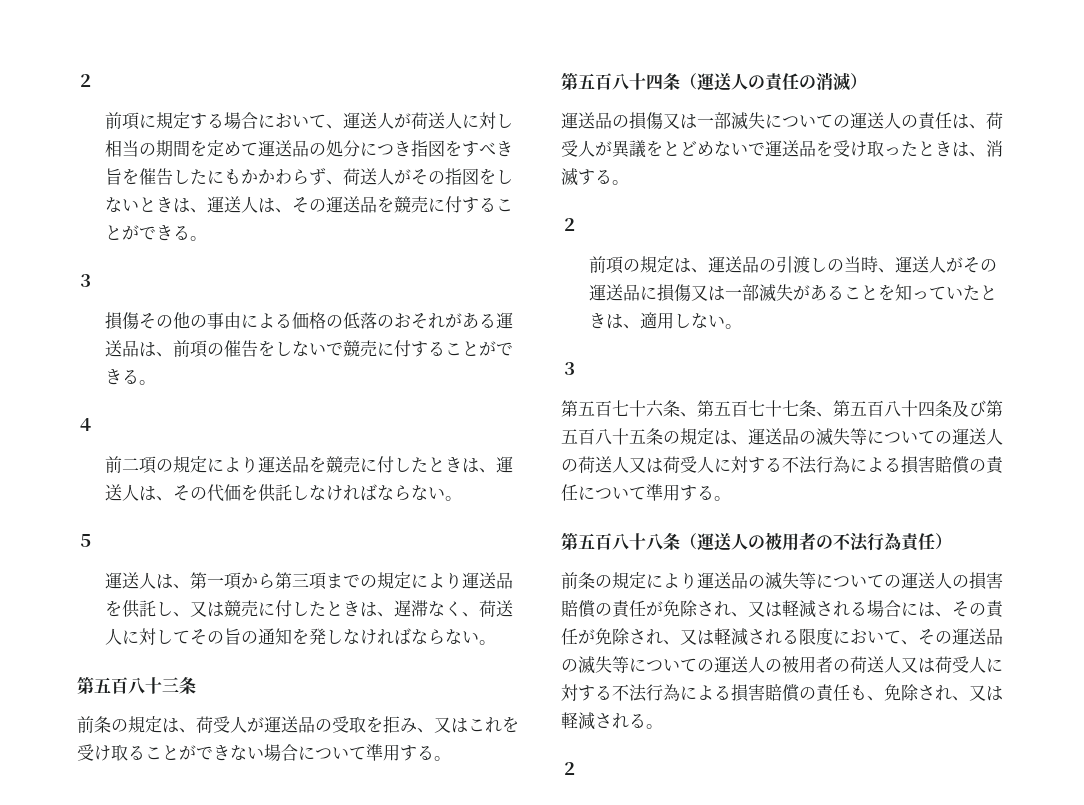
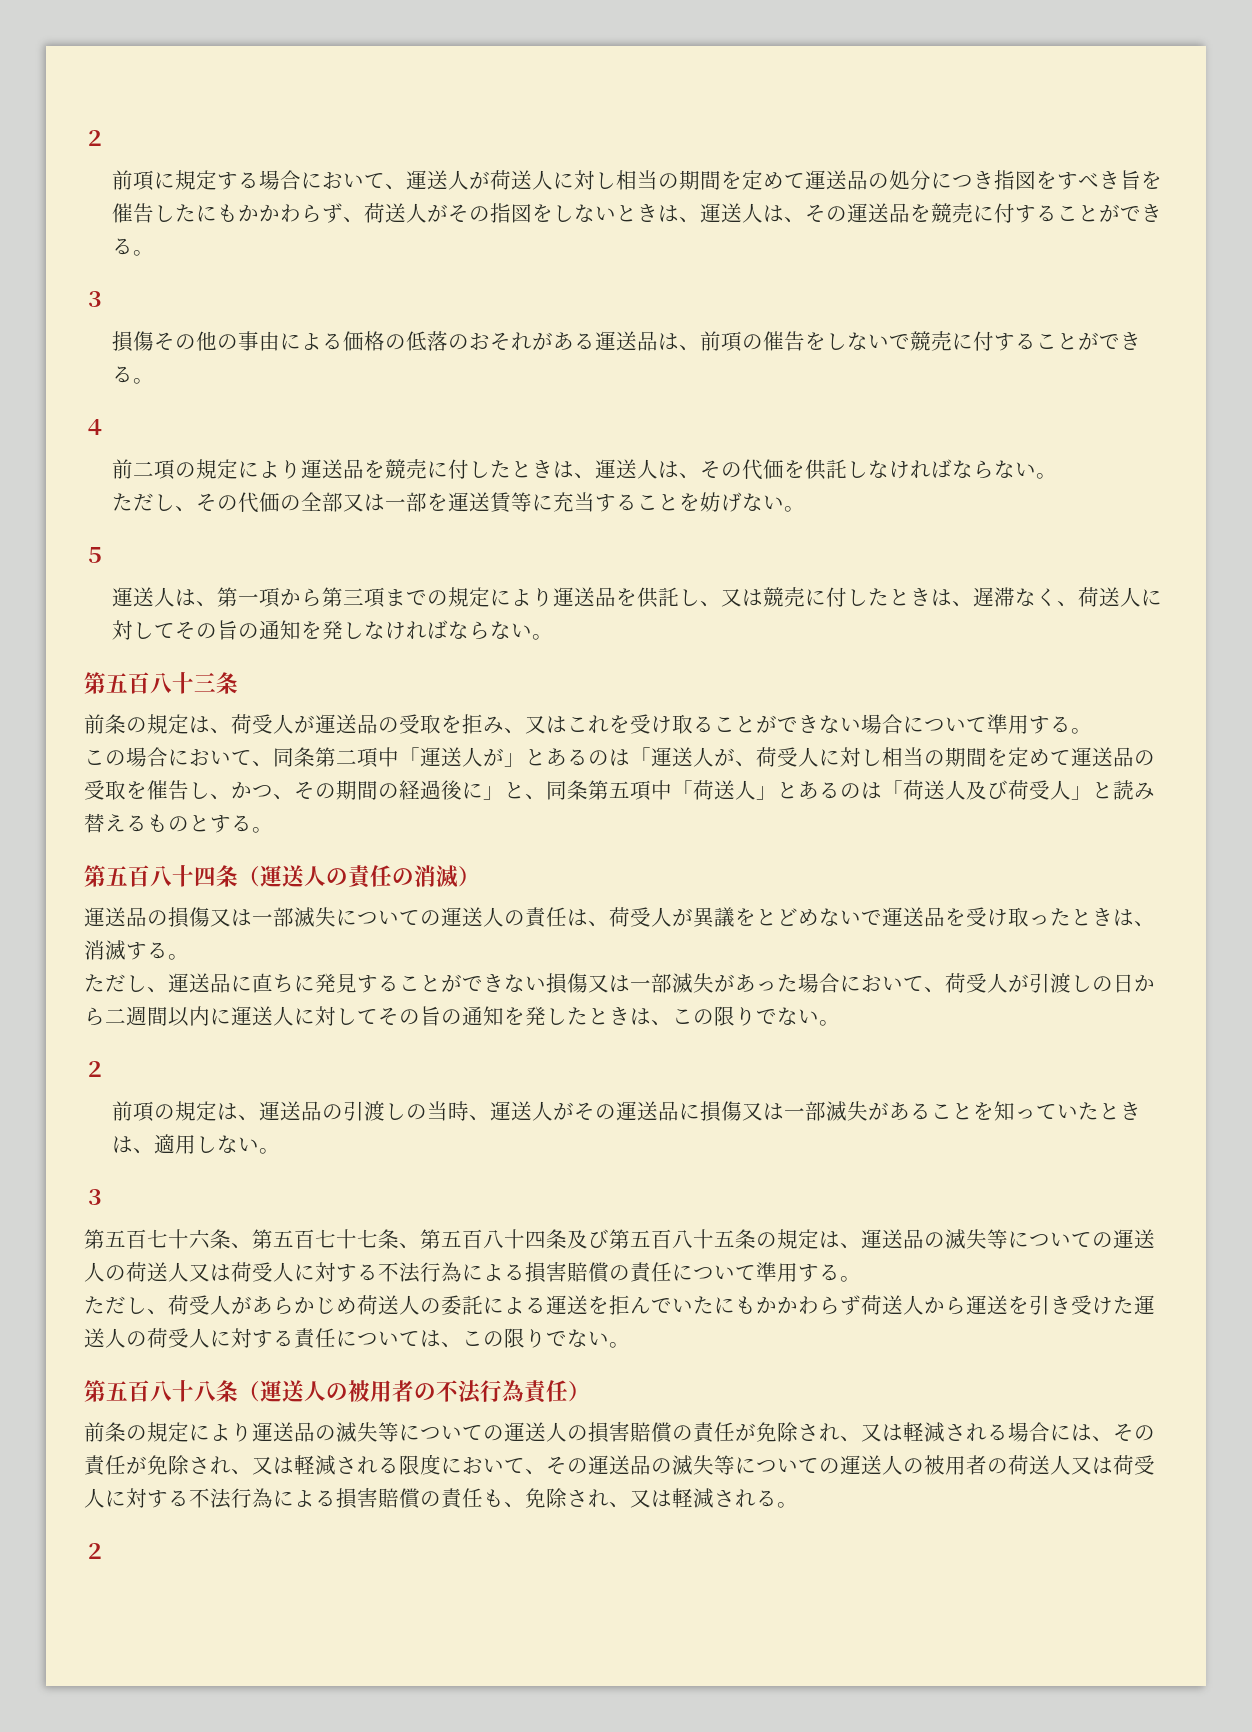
+ ただし、その代価の全部又は一部を運送賃等に充当することを妨げない。
+ この場合において、同条第二項中「運送人が」とあるのは「運送人が、荷受人に対し相当の期間を定めて運送品の受取を催告し、かつ、その期間の経過後に」と、同条第五項中「荷送人」とあるのは「荷送人及び荷受人」と読み替えるものとする。
+ ただし、運送品に直ちに発見することができない損傷又は一部滅失があった場合において、荷受人が引渡しの日から二週間以内に運送人に対してその旨の通知を発したときは、この限りでない。
+ ただし、荷受人があらかじめ荷送人の委託による運送を拒んでいたにもかかわらず荷送人から運送を引き受けた運送人の荷受人に対する責任については、この限りでない。

